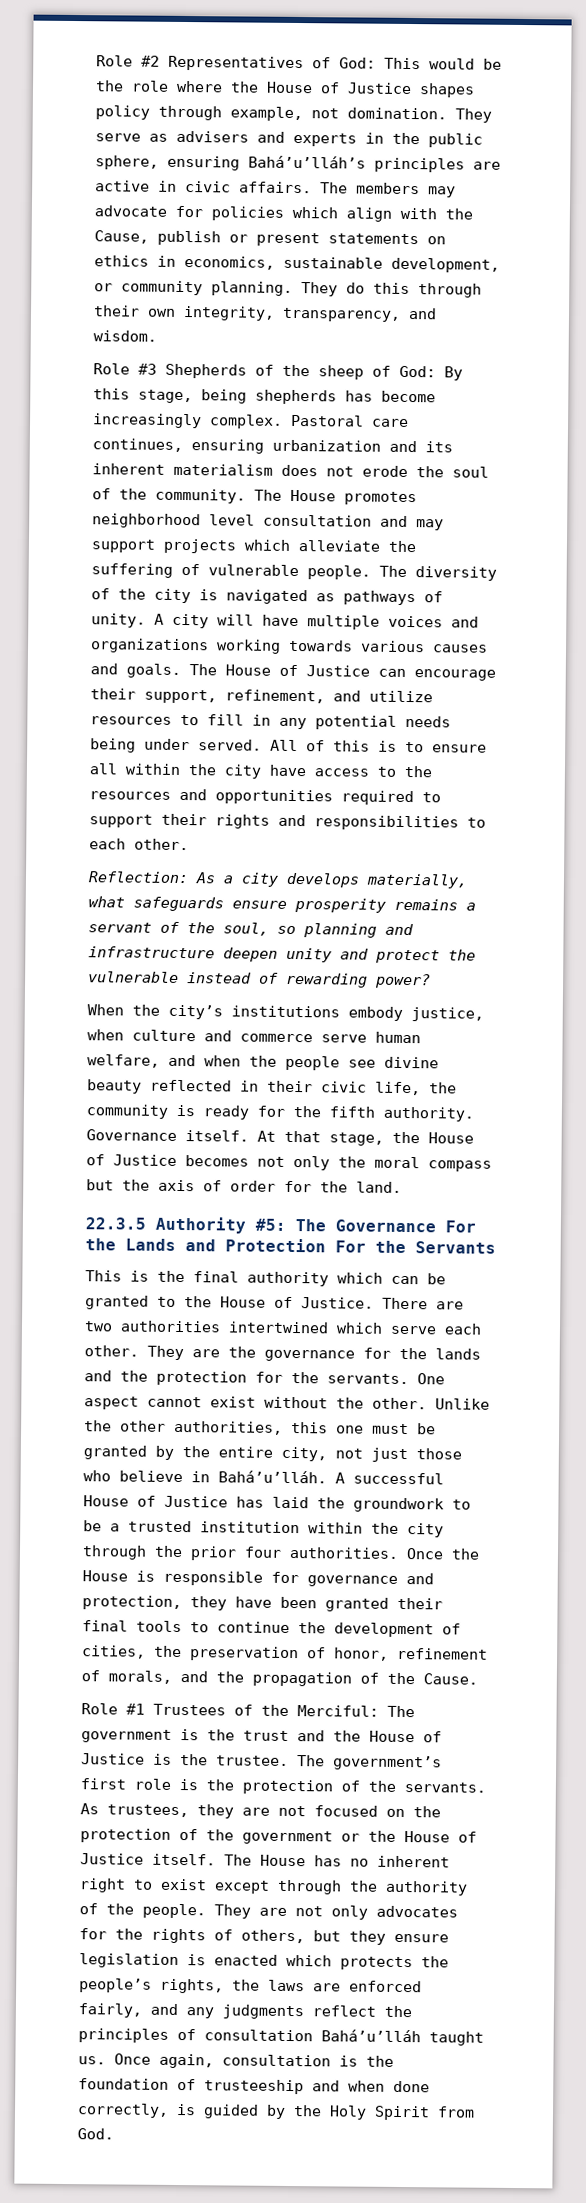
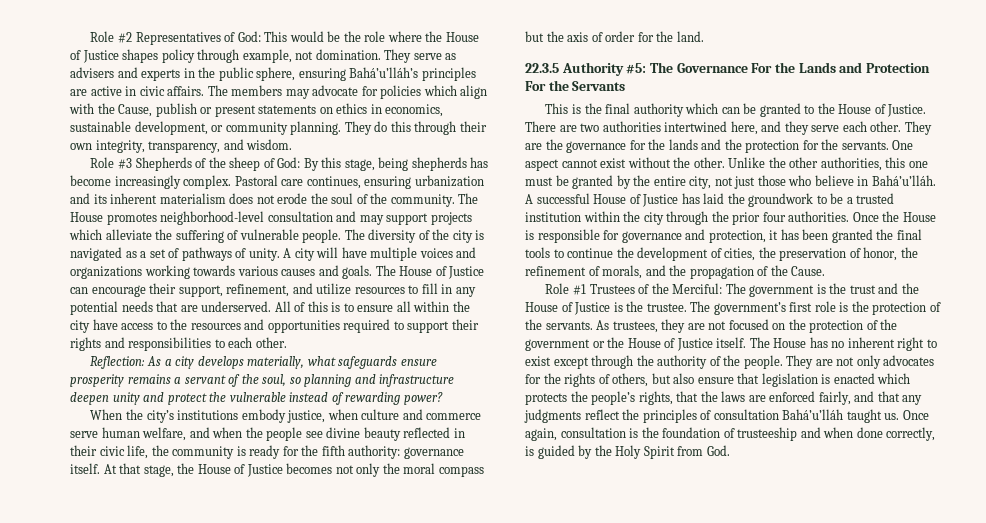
- The House promotes neighborhood level consultation and may support projects which alleviate the suffering of vulnerable people.
+ The House promotes neighborhood-level consultation and may support projects which alleviate the suffering of vulnerable people.
- The diversity of the city is navigated as pathways of unity.
+ The diversity of the city is navigated as a set of pathways of unity.
- The House of Justice can encourage their support, refinement, and utilize resources to fill in any potential needs being under served.
+ The House of Justice can encourage their support, refinement, and utilize resources to fill in any potential needs that are underserved.
- When the city’s institutions embody justice, when culture and commerce serve human welfare, and when the people see divine beauty reflected in their civic life, the community is ready for the fifth authority. Governance itself.
+ When the city’s institutions embody justice, when culture and commerce serve human welfare, and when the people see divine beauty reflected in their civic life, the community is ready for the fifth authority: governance itself.
- There are two authorities intertwined which serve each other.
+ There are two authorities intertwined here, and they serve each other.
- Once the House is responsible for governance and protection, they have been granted their final tools to continue the development of cities, the preservation of honor, refinement of morals, and the propagation of the Cause.
+ Once the House is responsible for governance and protection, it has been granted the final tools to continue the development of cities, the preservation of honor, the refinement of morals, and the propagation of the Cause.
- They are not only advocates for the rights of others, but they ensure legislation is enacted which protects the people’s rights, the laws are enforced fairly, and any judgments reflect the principles of consultation Bahá’u’lláh taught us.
+ They are not only advocates for the rights of others, but also ensure that legislation is enacted which protects the people’s rights, that the laws are enforced fairly, and that any judgments reflect the principles of consultation Bahá’u’lláh taught us.

